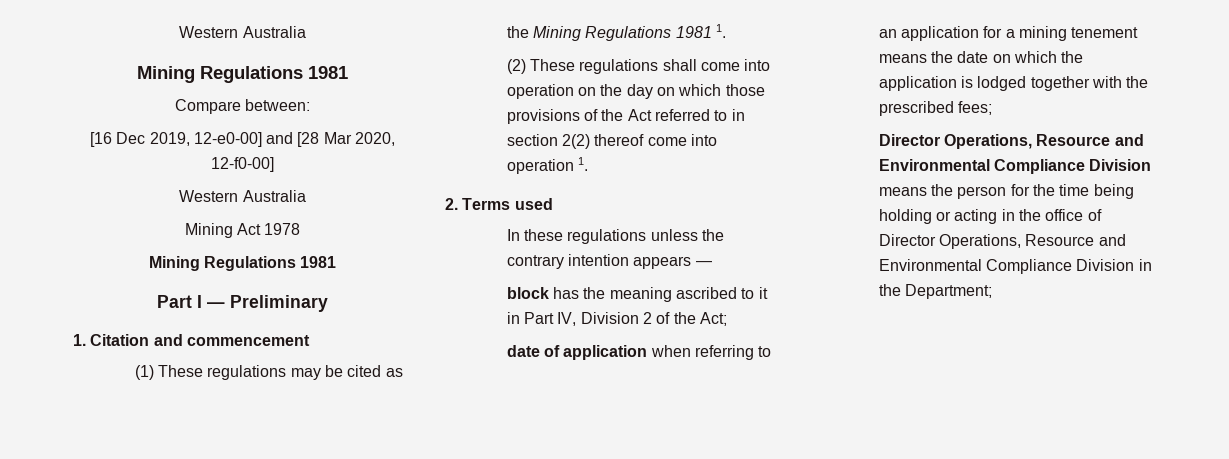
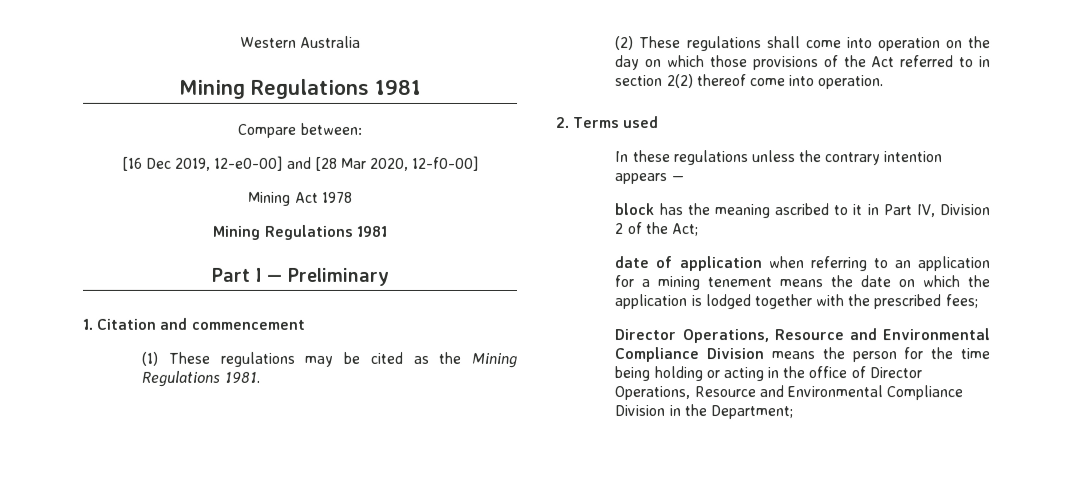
  [16 Dec 2019, 12-e0-00] and [28 Mar 2020, 12-f0-00]
- Western Australia
- (1) These regulations may be cited as the Mining Regulations 1981 1.
+ (1) These regulations may be cited as the Mining Regulations 1981.
- (2) These regulations shall come into operation on the day on which those provisions of the Act referred to in section 2(2) thereof come into operation 1.
+ (2) These regulations shall come into operation on the day on which those provisions of the Act referred to in section 2(2) thereof come into operation.

